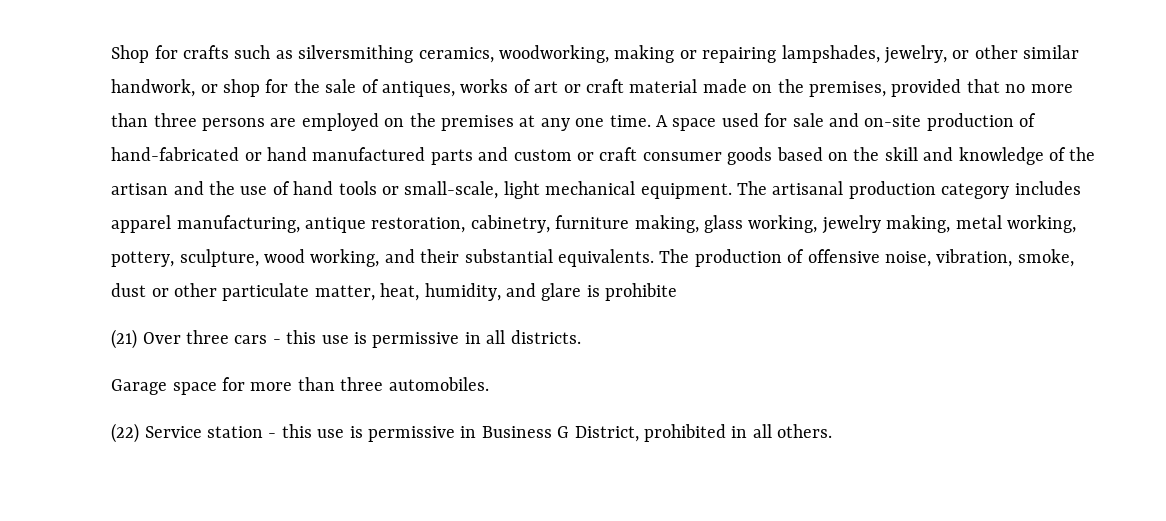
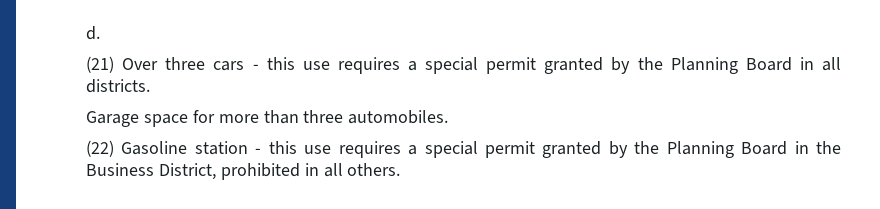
- Shop for crafts such as silversmithing ceramics, woodworking, making or repairing lampshades, jewelry, or other similar handwork, or shop for the sale of antiques, works of art or craft material made on the premises, provided that no more than three persons are employed on the premises at any one time. A space used for sale and on-site production of hand-fabricated or hand manufactured parts and custom or craft consumer goods based on the skill and knowledge of the artisan and the use of hand tools or small-scale, light mechanical equipment. The artisanal production category includes apparel manufacturing, antique restoration, cabinetry, furniture making, glass working, jewelry making, metal working, pottery, sculpture, wood working, and their substantial equivalents. The production of offensive noise, vibration, smoke, dust or other particulate matter, heat, humidity, and glare is prohibite
+ d.
- (21) Over three cars - this use is permissive in all districts.
+ (21) Over three cars - this use requires a special permit granted by the Planning Board in all districts.
- (22) Service station - this use is permissive in Business G District, prohibited in all others.
+ (22) Gasoline station - this use requires a special permit granted by the Planning Board in the Business District, prohibited in all others.

